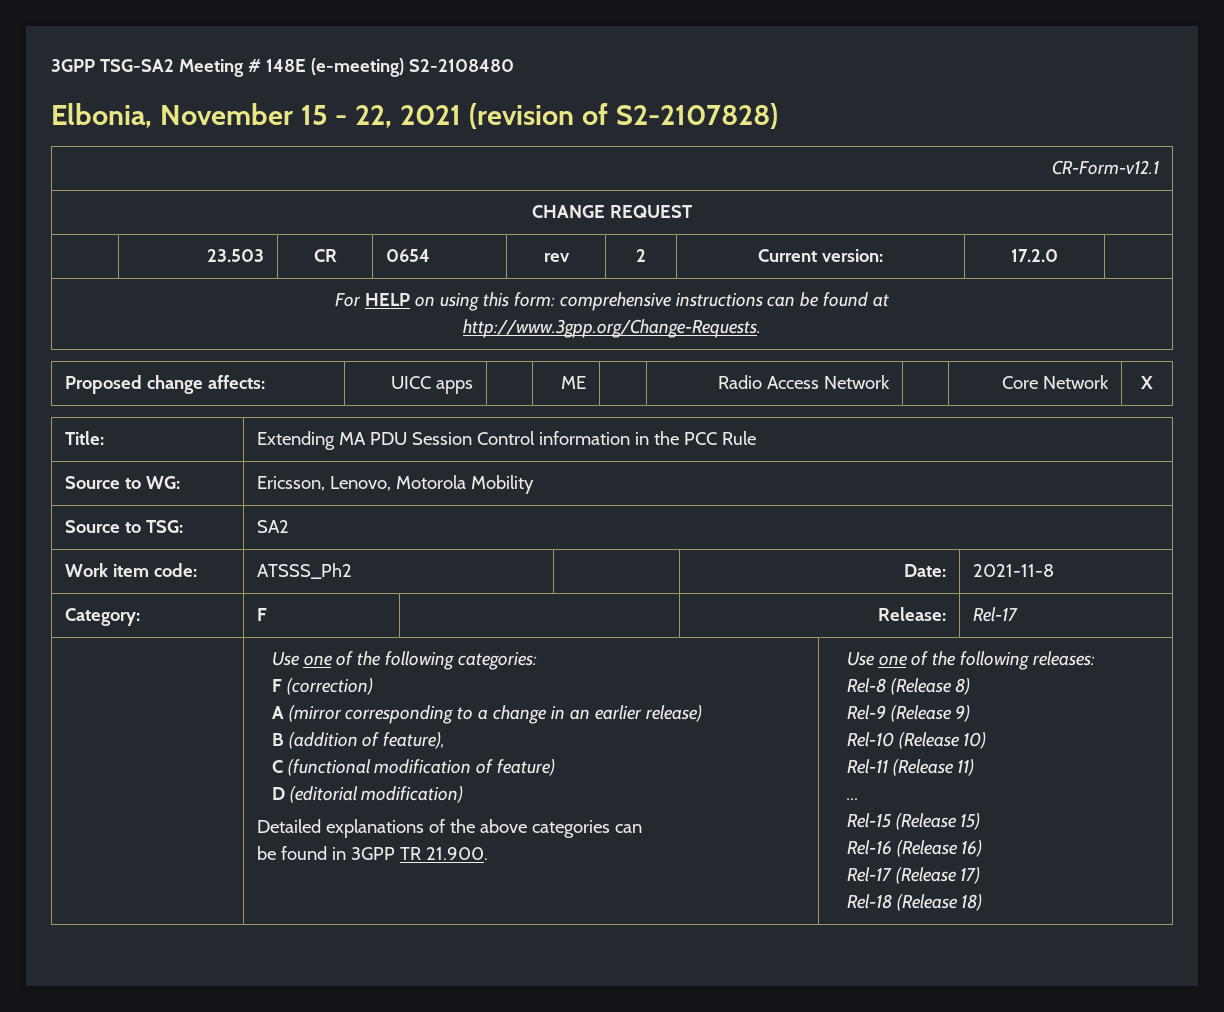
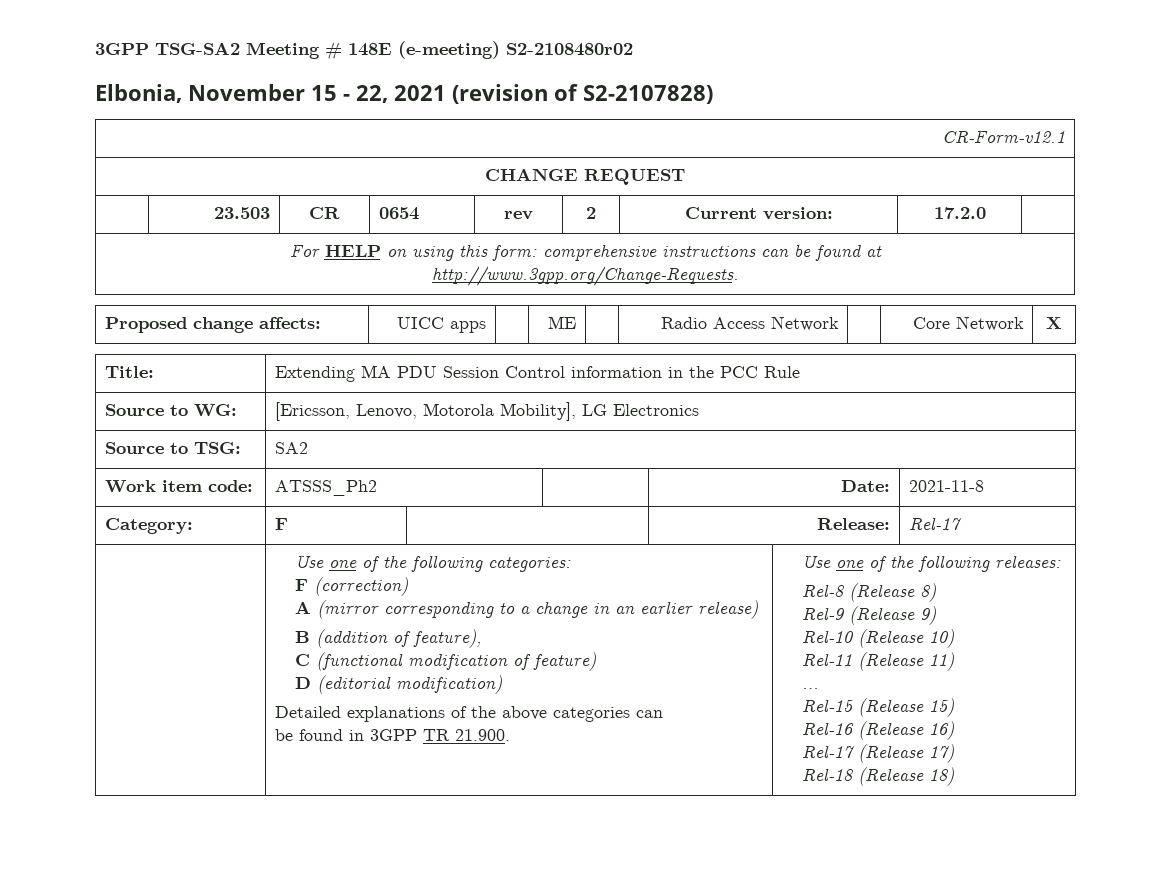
- 3GPP TSG-SA2 Meeting # 148E (e-meeting) S2-2108480
+ 3GPP TSG-SA2 Meeting # 148E (e-meeting) S2-2108480r02
- Source to WG: | Ericsson, Lenovo, Motorola Mobility
+ Source to WG: | [Ericsson, Lenovo, Motorola Mobility], LG Electronics

